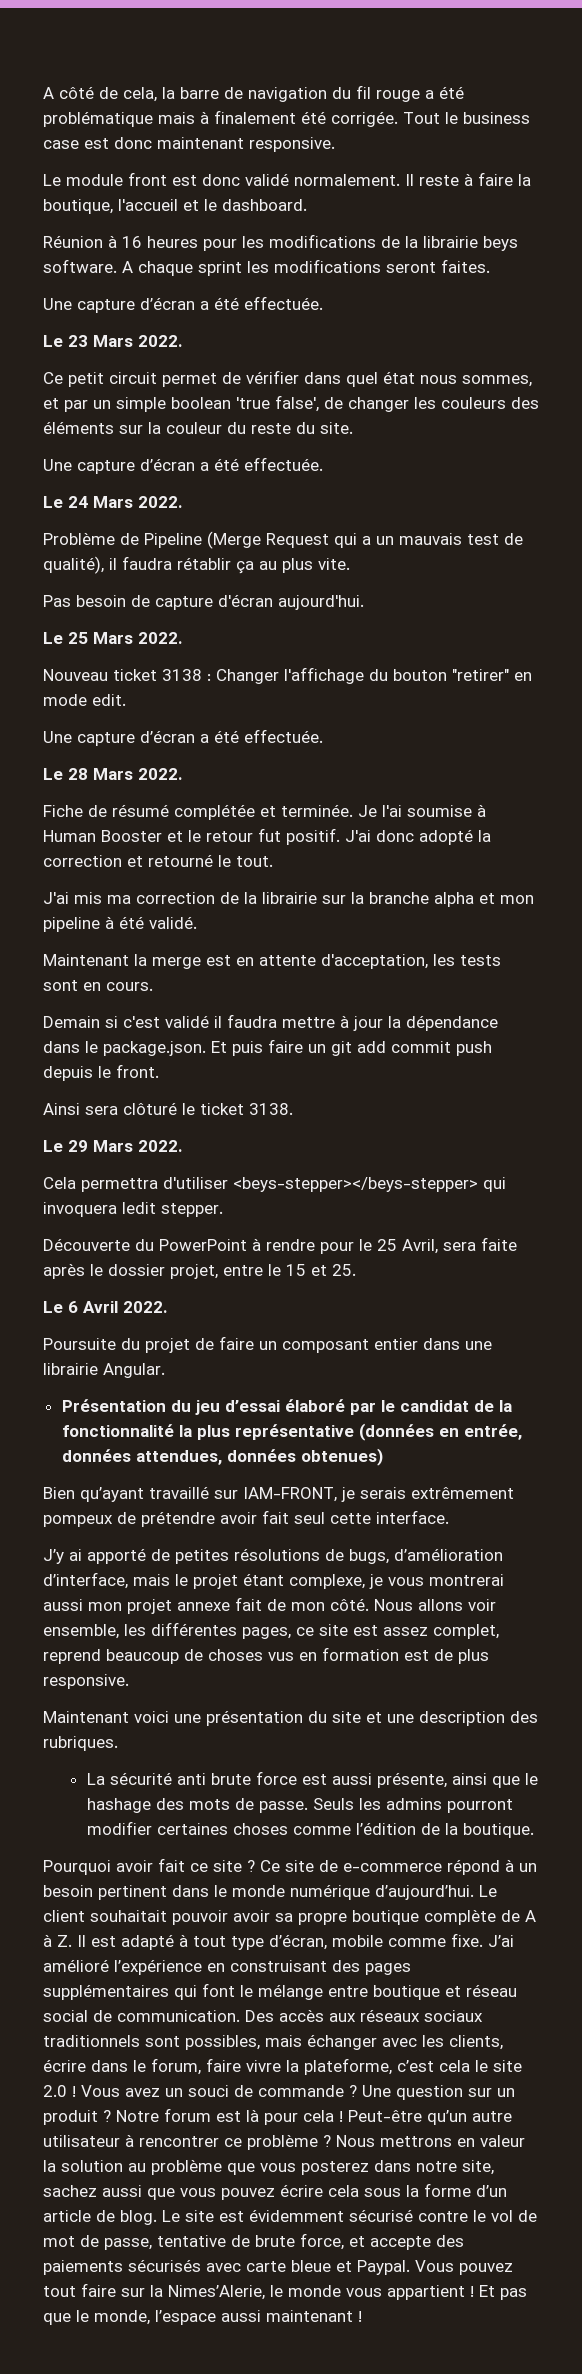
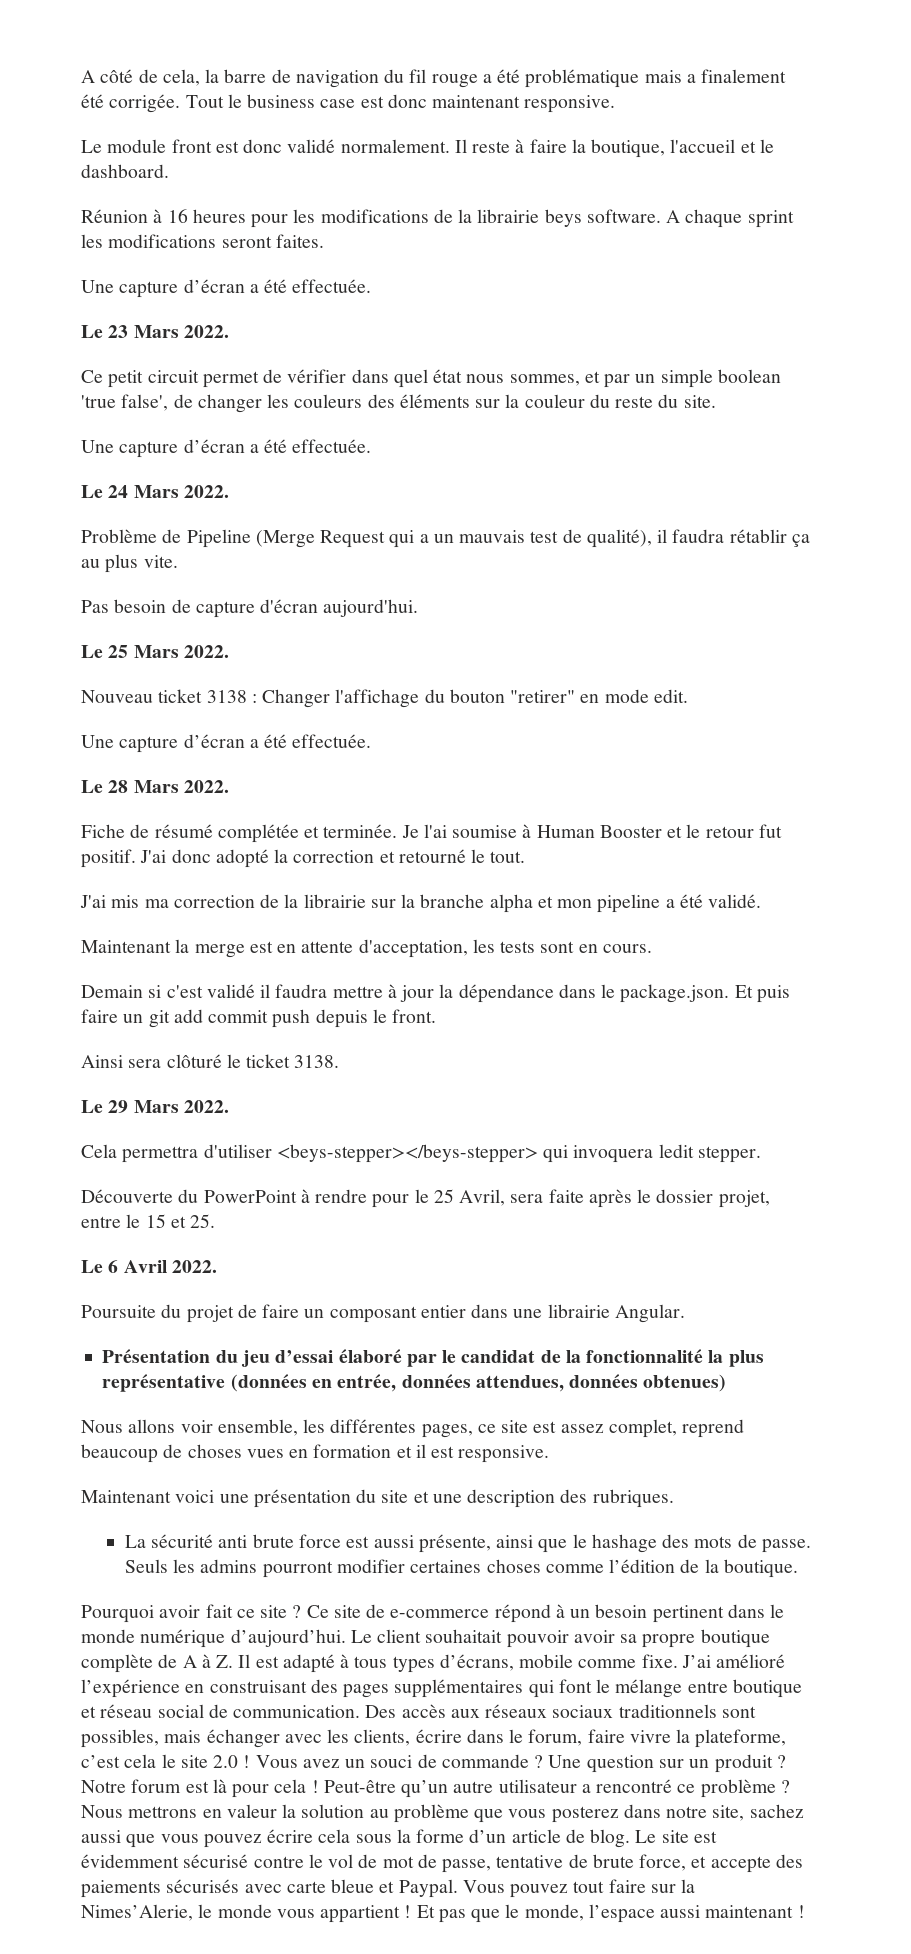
- A côté de cela, la barre de navigation du fil rouge a été problématique mais à finalement été corrigée.
+ A côté de cela, la barre de navigation du fil rouge a été problématique mais a finalement été corrigée.
- J'ai mis ma correction de la librairie sur la branche alpha et mon pipeline à été validé.
+ J'ai mis ma correction de la librairie sur la branche alpha et mon pipeline a été validé.
- Bien qu’ayant travaillé sur IAM-FRONT, je serais extrêmement pompeux de prétendre avoir fait seul cette interface.
- J’y ai apporté de petites résolutions de bugs, d’amélioration d’interface, mais le projet étant complexe, je vous montrerai aussi mon projet annexe fait de mon côté. Nous allons voir ensemble, les différentes pages, ce site est assez complet, reprend beaucoup de choses vus en formation est de plus responsive.
+ Nous allons voir ensemble, les différentes pages, ce site est assez complet, reprend beaucoup de choses vues en formation et il est responsive.
- Le client souhaitait pouvoir avoir sa propre boutique complète de A à Z. Il est adapté à tout type d’écran, mobile comme fixe.
+ Le client souhaitait pouvoir avoir sa propre boutique complète de A à Z. Il est adapté à tous types d’écrans, mobile comme fixe.
- Peut-être qu’un autre utilisateur à rencontrer ce problème ?
+ Peut-être qu’un autre utilisateur a rencontré ce problème ?

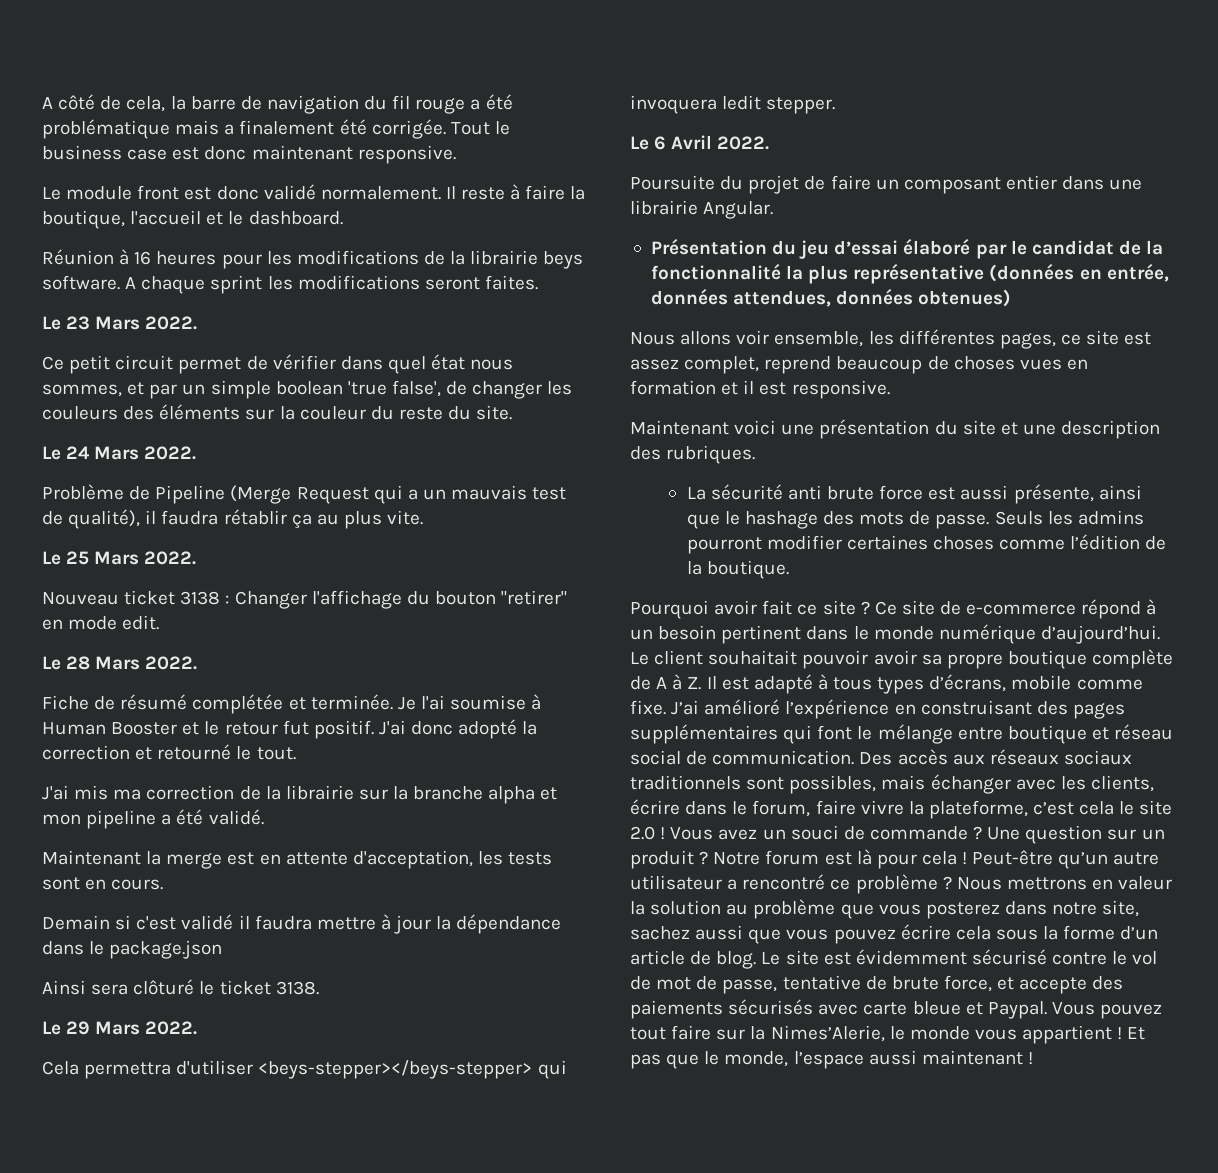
  A chaque sprint les modifications seront faites.
- Une capture d’écran a été effectuée.
  Ce petit circuit permet de vérifier dans quel état nous sommes, et par un simple boolean 'true false', de changer les couleurs des éléments sur la couleur du reste du site.
- Une capture d’écran a été effectuée.
- Pas besoin de capture d'écran aujourd'hui.
  Nouveau ticket 3138 : Changer l'affichage du bouton "retirer" en mode edit.
- Une capture d’écran a été effectuée.
- Demain si c'est validé il faudra mettre à jour la dépendance dans le package.json. Et puis faire un git add commit push depuis le front.
+ Demain si c'est validé il faudra mettre à jour la dépendance dans le package.json
- Découverte du PowerPoint à rendre pour le 25 Avril, sera faite après le dossier projet, entre le 15 et 25.

